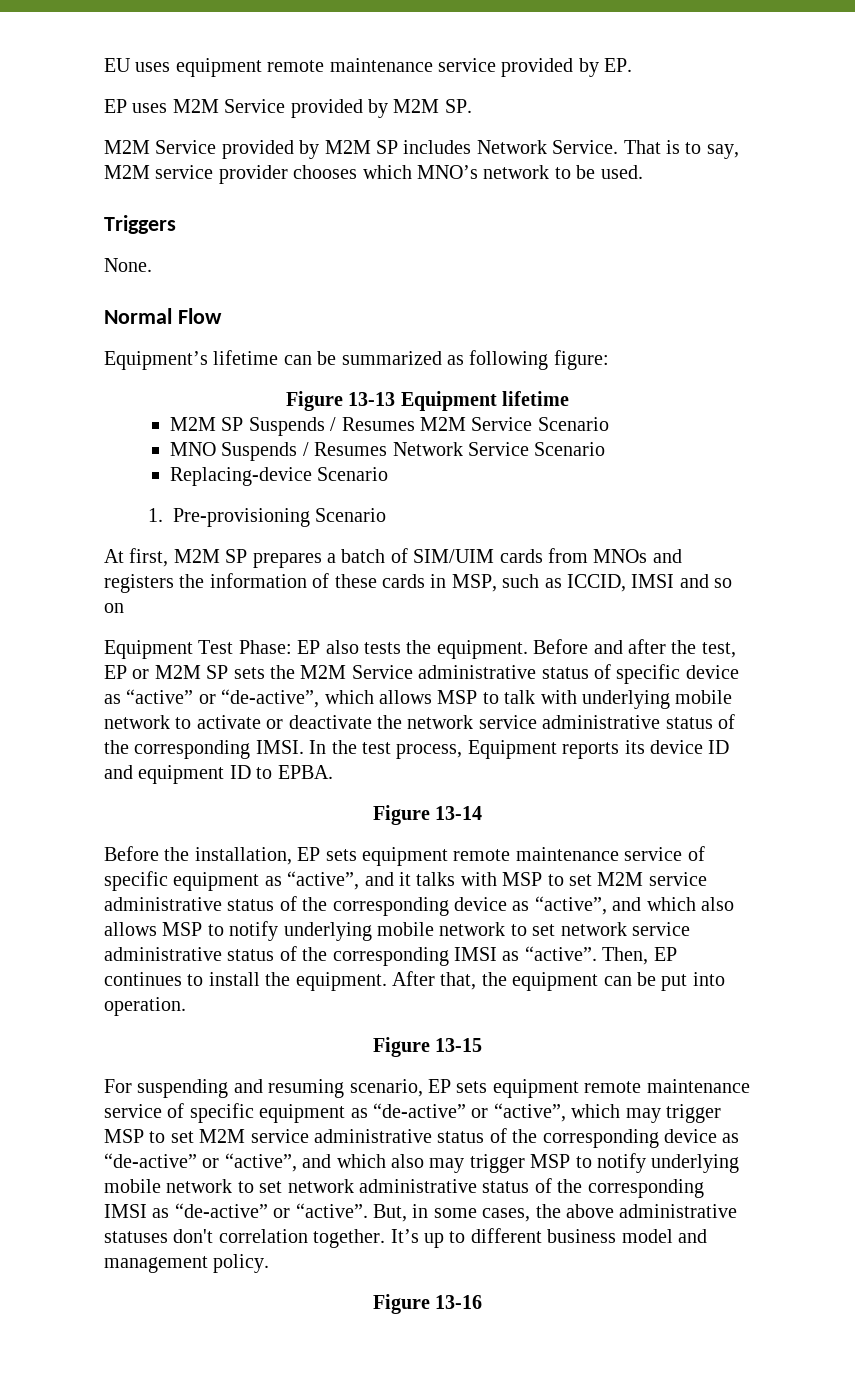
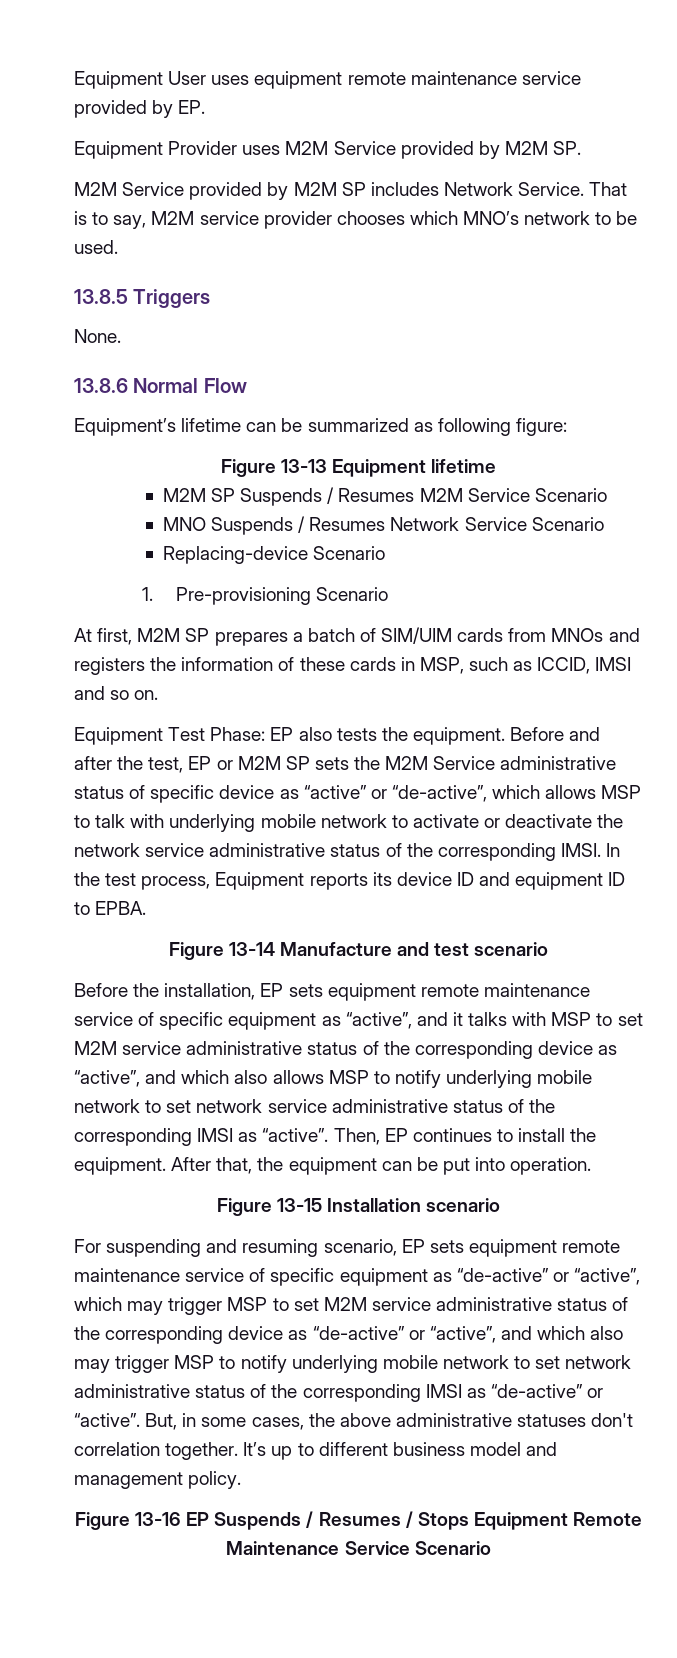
- EU uses equipment remote maintenance service provided by EP.
+ Equipment User uses equipment remote maintenance service provided by EP.
- EP uses M2M Service provided by M2M SP.
+ Equipment Provider uses M2M Service provided by M2M SP.
- Triggers
+ 13.8.5 Triggers
- Normal Flow
+ 13.8.6 Normal Flow
- At first, M2M SP prepares a batch of SIM/UIM cards from MNOs and registers the information of these cards in MSP, such as ICCID, IMSI and so on
+ At first, M2M SP prepares a batch of SIM/UIM cards from MNOs and registers the information of these cards in MSP, such as ICCID, IMSI and so on.
- Figure 13-14
+ Figure 13-14 Manufacture and test scenario
- Figure 13-15
+ Figure 13-15 Installation scenario
- Figure 13-16
+ Figure 13-16 EP Suspends / Resumes / Stops Equipment Remote Maintenance Service Scenario

